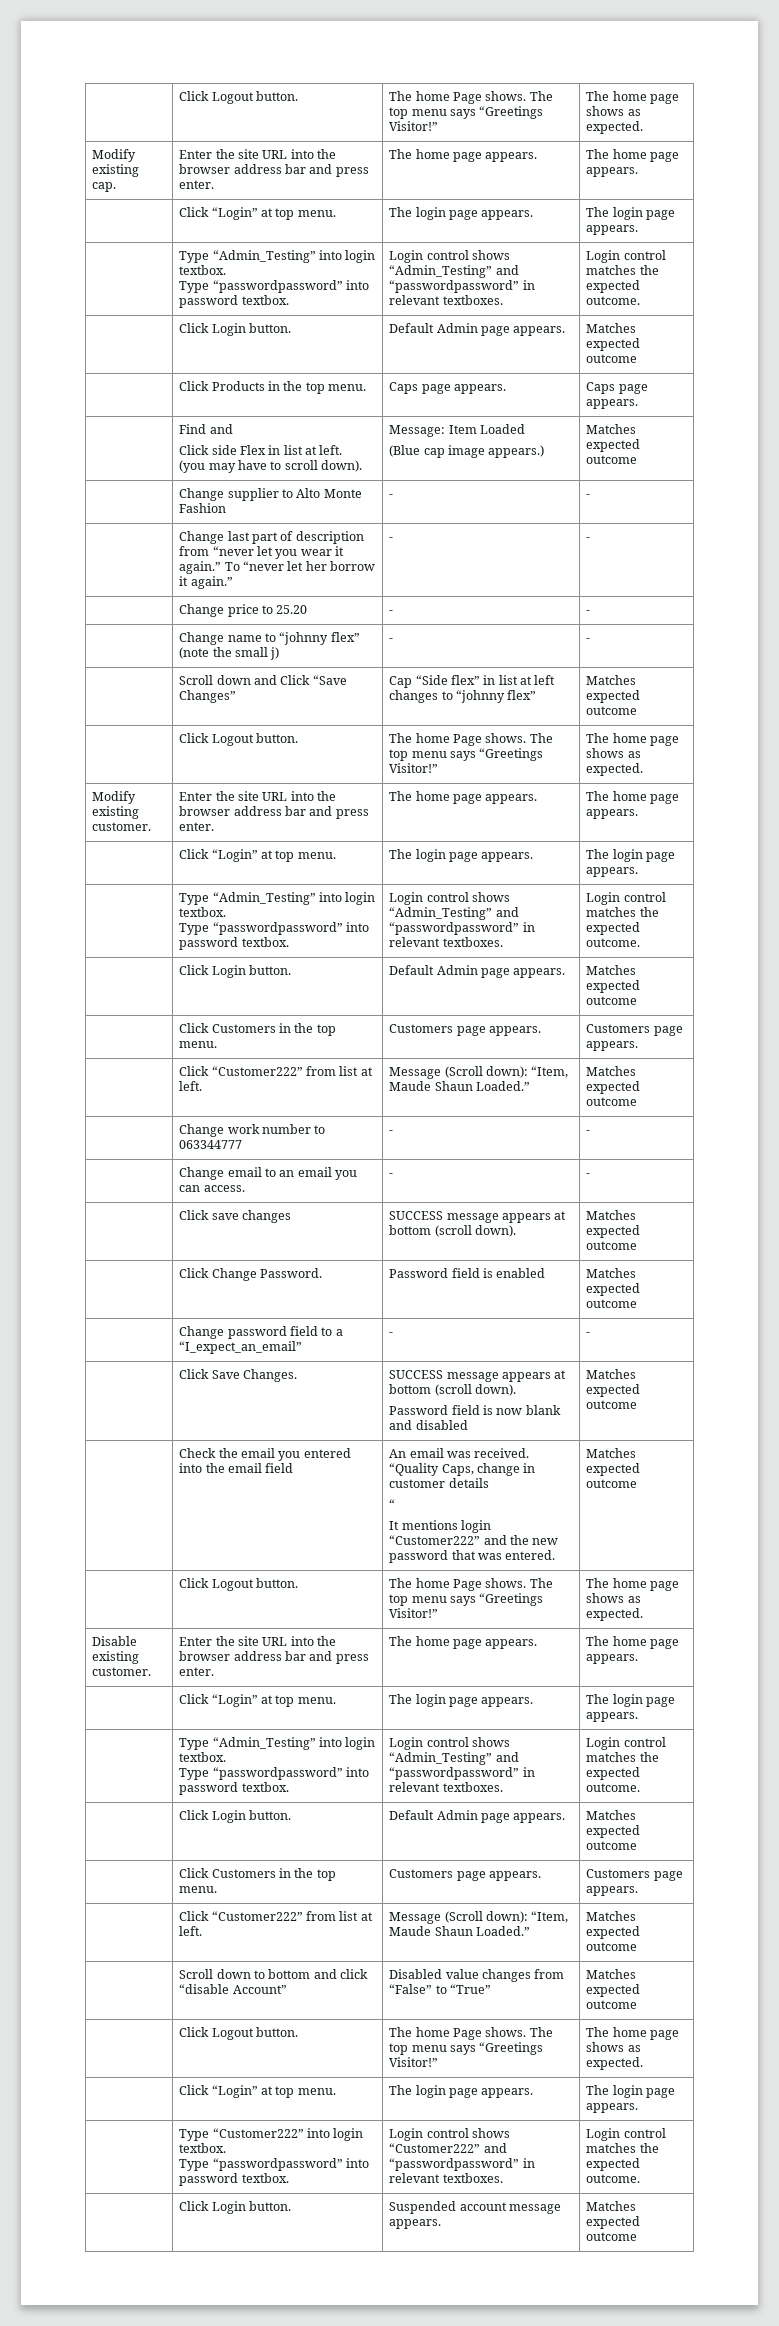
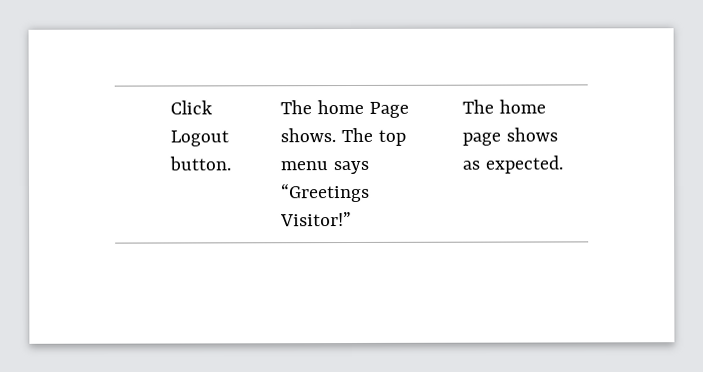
- Modify existing cap. | Enter the site URL into the browser address bar and press enter. | The home page appears. | The home page appears.
- | Click “Login” at top menu. | The login page appears. | The login page appears.
- | Type “Admin_Testing” into login textbox.
- Type “passwordpassword” into password textbox. | Login control shows “Admin_Testing” and “passwordpassword” in relevant textboxes. | Login control matches the expected outcome.
- | Click Login button. | Default Admin page appears. | Matches expected outcome
- | Click Products in the top menu. | Caps page appears. | Caps page appears.
- | Find and
- Click side Flex in list at left.
- (you may have to scroll down). | Message: Item Loaded
- (Blue cap image appears.) | Matches expected outcome
- | Change supplier to Alto Monte Fashion | - | -
- | Change last part of description from “never let you wear it again.” To “never let her borrow it again.” | - | -
- | Change price to 25.20 | - | -
- | Change name to “johnny flex” (note the small j) | - | -
- | Scroll down and Click “Save Changes” | Cap “Side flex” in list at left changes to “johnny flex” | Matches expected outcome
- | Click Logout button. | The home Page shows. The top menu says “Greetings Visitor!” | The home page shows as expected.
- Modify existing customer. | Enter the site URL into the browser address bar and press enter. | The home page appears. | The home page appears.
- | Click “Login” at top menu. | The login page appears. | The login page appears.
- | Type “Admin_Testing” into login textbox.
- Type “passwordpassword” into password textbox. | Login control shows “Admin_Testing” and “passwordpassword” in relevant textboxes. | Login control matches the expected outcome.
- | Click Login button. | Default Admin page appears. | Matches expected outcome
- | Click Customers in the top menu. | Customers page appears. | Customers page appears.
- | Click “Customer222” from list at left. | Message (Scroll down): “Item, Maude Shaun Loaded.” | Matches expected outcome
- | Change work number to 063344777 | - | -
- | Change email to an email you can access. | - | -
- | Click save changes | SUCCESS message appears at bottom (scroll down). | Matches expected outcome
- | Click Change Password. | Password field is enabled | Matches expected outcome
- | Change password field to a “I_expect_an_email” | - | -
- | Click Save Changes. | SUCCESS message appears at bottom (scroll down).
- Password field is now blank and disabled | Matches expected outcome
- | Check the email you entered into the email field | An email was received. “Quality Caps, change in customer details
- “
- It mentions login “Customer222” and the new password that was entered. | Matches expected outcome
- | Click Logout button. | The home Page shows. The top menu says “Greetings Visitor!” | The home page shows as expected.
- Disable existing customer. | Enter the site URL into the browser address bar and press enter. | The home page appears. | The home page appears.
- | Click “Login” at top menu. | The login page appears. | The login page appears.
- | Type “Admin_Testing” into login textbox.
- Type “passwordpassword” into password textbox. | Login control shows “Admin_Testing” and “passwordpassword” in relevant textboxes. | Login control matches the expected outcome.
- | Click Login button. | Default Admin page appears. | Matches expected outcome
- | Click Customers in the top menu. | Customers page appears. | Customers page appears.
- | Click “Customer222” from list at left. | Message (Scroll down): “Item, Maude Shaun Loaded.” | Matches expected outcome
- | Scroll down to bottom and click “disable Account” | Disabled value changes from “False” to “True” | Matches expected outcome
- | Click Logout button. | The home Page shows. The top menu says “Greetings Visitor!” | The home page shows as expected.
- | Click “Login” at top menu. | The login page appears. | The login page appears.
- | Type “Customer222” into login textbox.
- Type “passwordpassword” into password textbox. | Login control shows “Customer222” and “passwordpassword” in relevant textboxes. | Login control matches the expected outcome.
- | Click Login button. | Suspended account message appears. | Matches expected outcome

